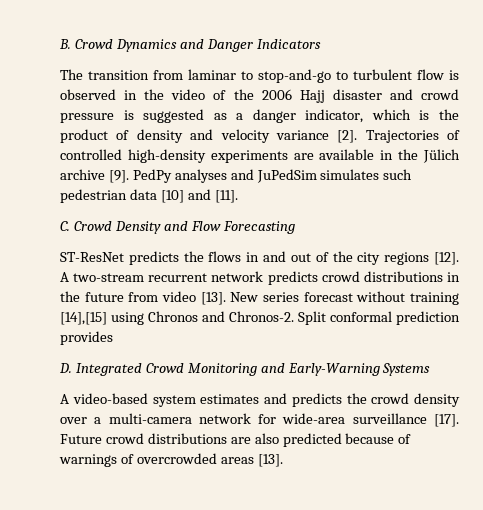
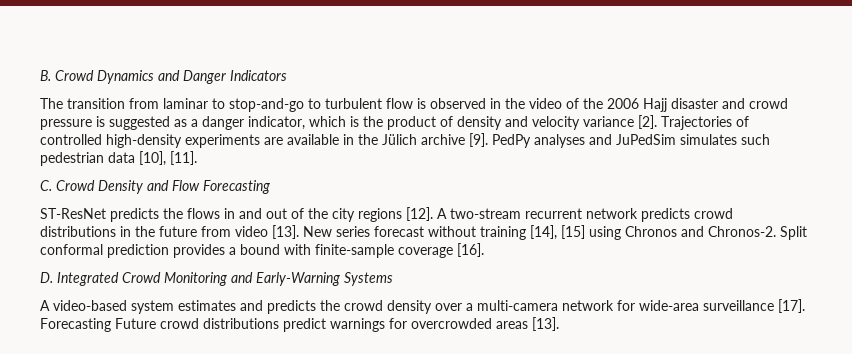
- PedPy analyses and JuPedSim simulates such pedestrian data [10] and [11].
+ PedPy analyses and JuPedSim simulates such pedestrian data [10], [11].
- New series forecast without training [14],[15] using Chronos and Chronos-2.
+ New series forecast without training [14], [15] using Chronos and Chronos-2.
- Split conformal prediction provides
+ Split conformal prediction provides a bound with finite-sample coverage [16].
- Future crowd distributions are also predicted because of warnings of overcrowded areas [13].
+ Forecasting Future crowd distributions predict warnings for overcrowded areas [13].

